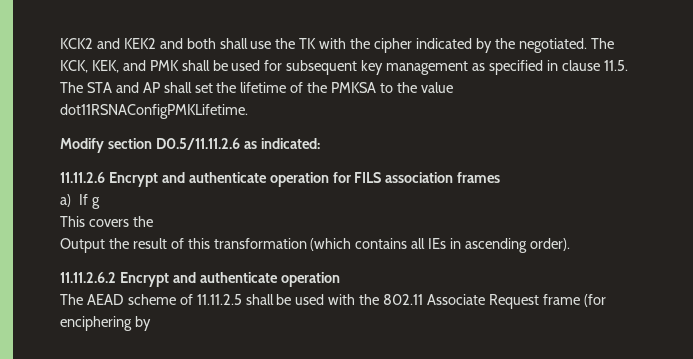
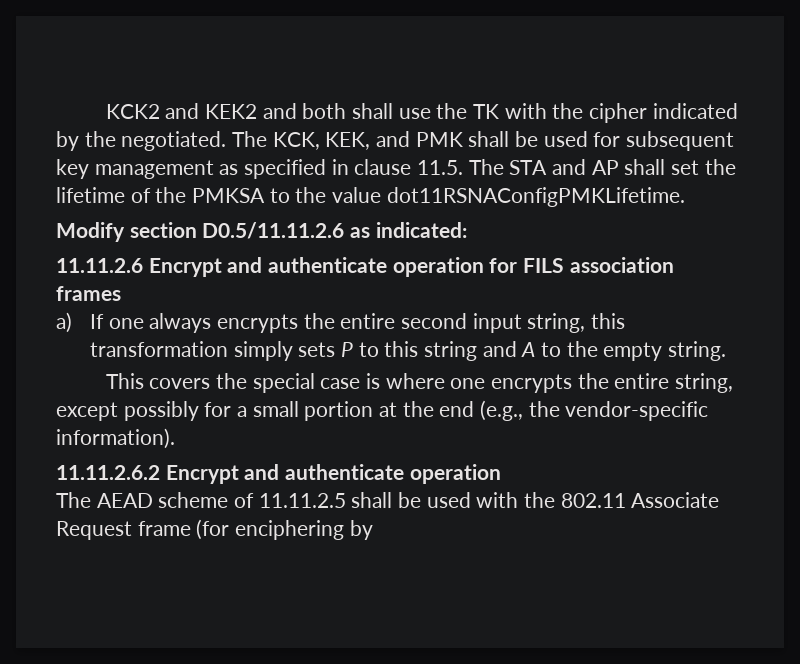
- a) If g
- This covers the
- Output the result of this transformation (which contains all IEs in ascending order).
+ a) If one always encrypts the entire second input string, this transformation simply sets P to this string and A to the empty string.
+ This covers the special case is where one encrypts the entire string, except possibly for a small portion at the end (e.g., the vendor-specific information).

